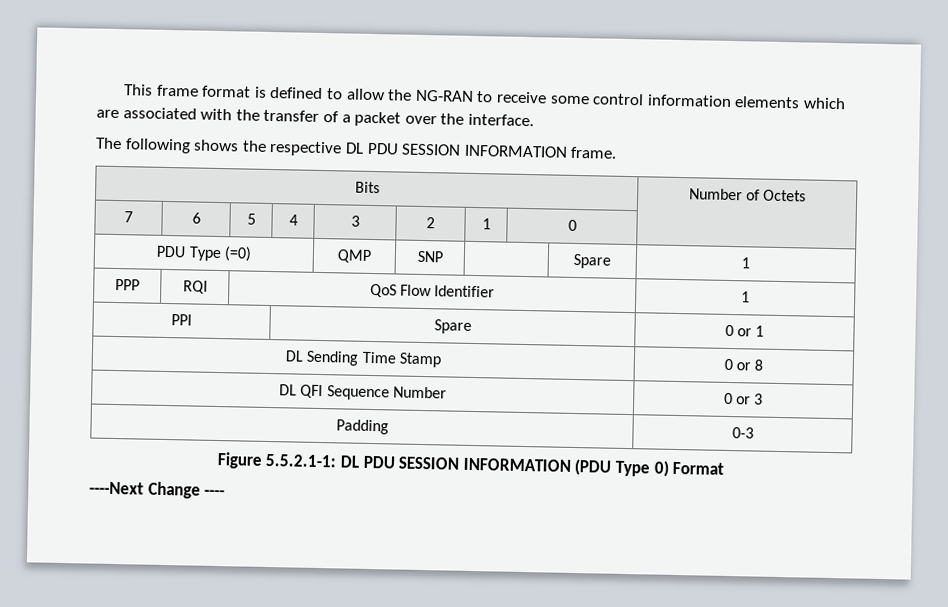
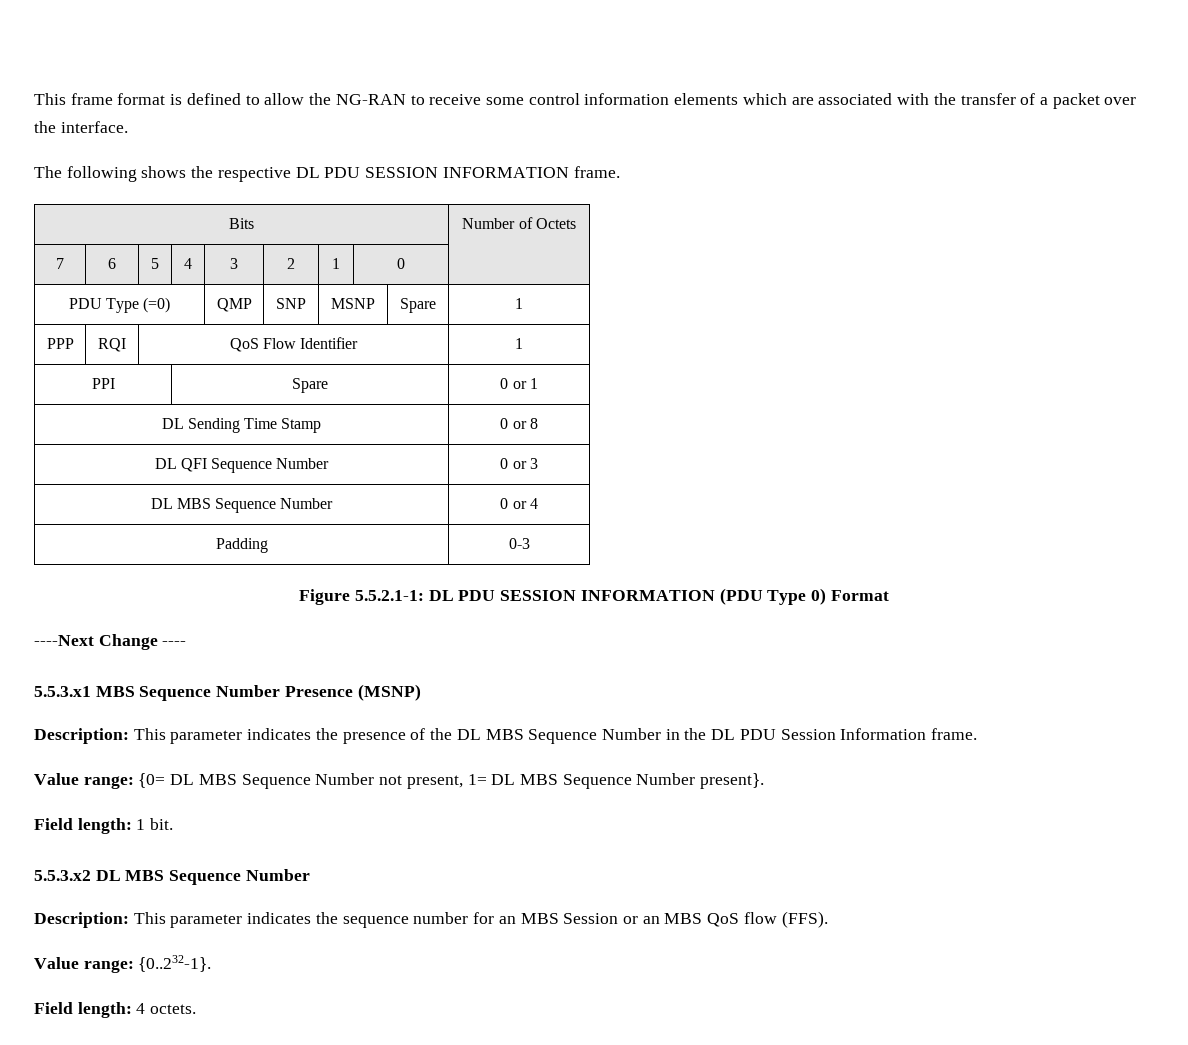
- PDU Type (=0) | QMP | SNP | | Spare | 1
+ PDU Type (=0) | QMP | SNP | MSNP | Spare | 1
+ DL MBS Sequence Number | 0 or 4
+ 5.5.3.x1 MBS Sequence Number Presence (MSNP)
+ Description: This parameter indicates the presence of the DL MBS Sequence Number in the DL PDU Session Information frame.
+ Value range: {0= DL MBS Sequence Number not present, 1= DL MBS Sequence Number present}.
+ Field length: 1 bit.
+ 5.5.3.x2 DL MBS Sequence Number
+ Description: This parameter indicates the sequence number for an MBS Session or an MBS QoS flow (FFS).
+ Value range: {0..232-1}.
+ Field length: 4 octets.

